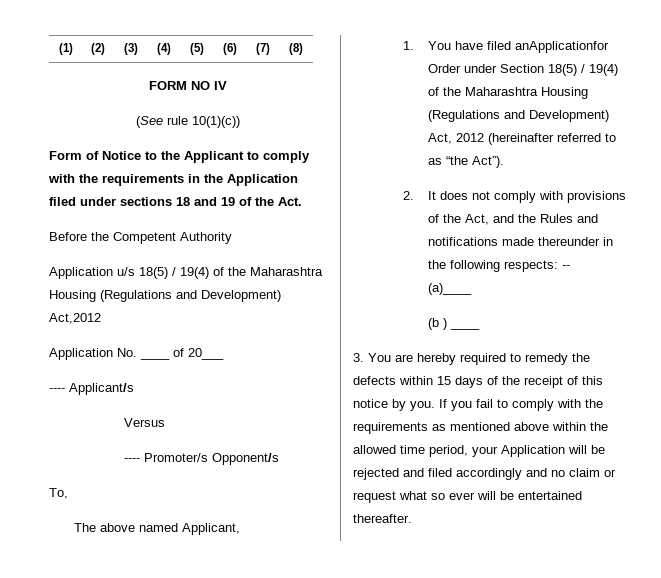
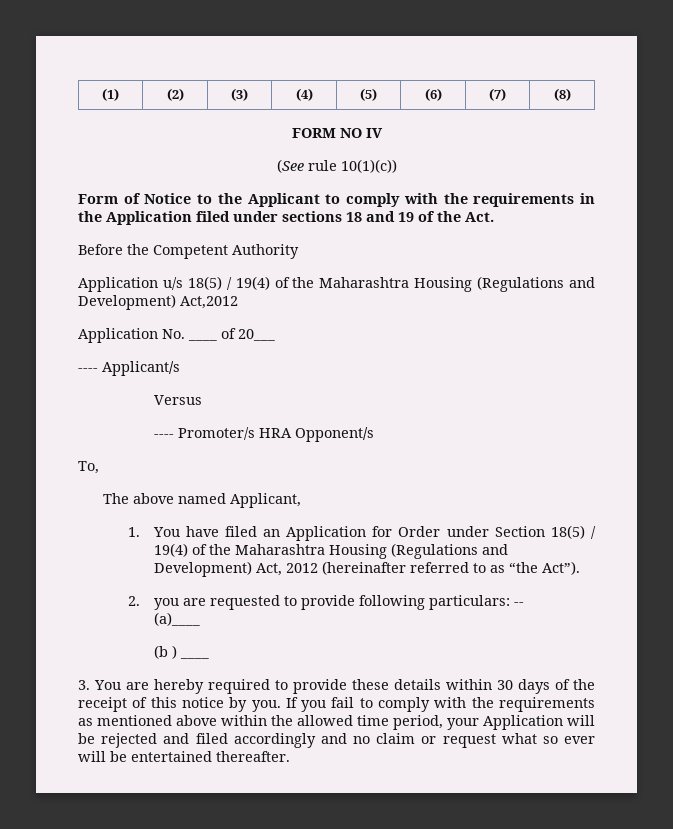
- ---- Promoter/s Opponent/s
+ ---- Promoter/s HRA Opponent/s
- 1. You have filed anApplicationfor Order under Section 18(5) / 19(4) of the Maharashtra Housing (Regulations and Development) Act, 2012 (hereinafter referred to as “the Act”).
+ 1. You have filed an Application for Order under Section 18(5) / 19(4) of the Maharashtra Housing (Regulations and Development) Act, 2012 (hereinafter referred to as “the Act”).
- 2. It does not comply with provisions of the Act, and the Rules and notifications made thereunder in the following respects: --
+ 2. you are requested to provide following particulars: --
- 3. You are hereby required to remedy the defects within 15 days of the receipt of this notice by you.
+ 3. You are hereby required to provide these details within 30 days of the receipt of this notice by you.

